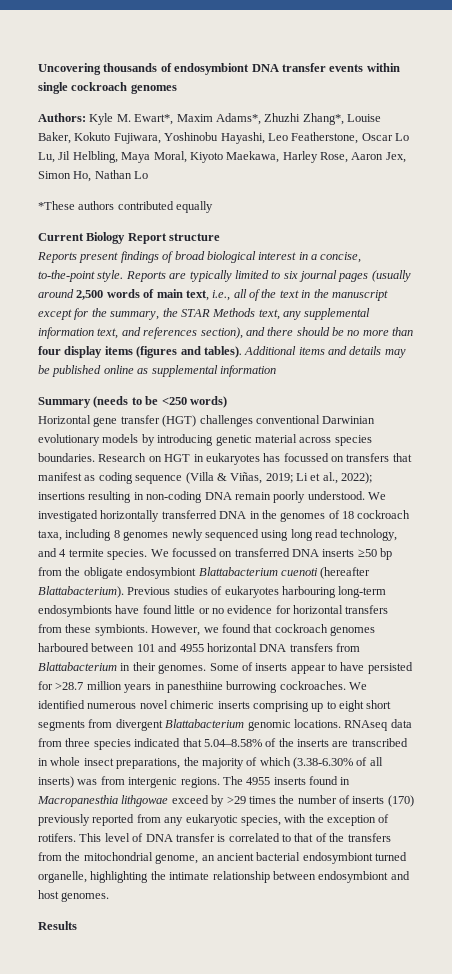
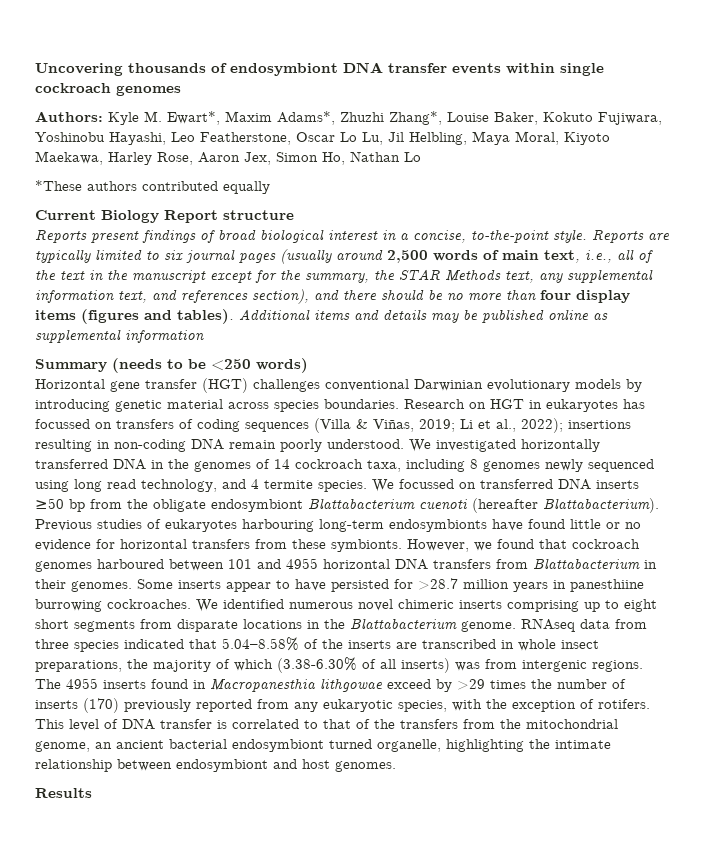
- Research on HGT in eukaryotes has focussed on transfers that manifest as coding sequence (Villa & Viñas, 2019; Li et al., 2022); insertions resulting in non-coding DNA remain poorly understood.
+ Research on HGT in eukaryotes has focussed on transfers of coding sequences (Villa & Viñas, 2019; Li et al., 2022); insertions resulting in non-coding DNA remain poorly understood.
- We investigated horizontally transferred DNA in the genomes of 18 cockroach taxa, including 8 genomes newly sequenced using long read technology, and 4 termite species.
+ We investigated horizontally transferred DNA in the genomes of 14 cockroach taxa, including 8 genomes newly sequenced using long read technology, and 4 termite species.
- Some of inserts appear to have persisted for >28.7 million years in panesthiine burrowing cockroaches.
+ Some inserts appear to have persisted for >28.7 million years in panesthiine burrowing cockroaches.
- We identified numerous novel chimeric inserts comprising up to eight short segments from divergent Blattabacterium genomic locations.
+ We identified numerous novel chimeric inserts comprising up to eight short segments from disparate locations in the Blattabacterium genome.

